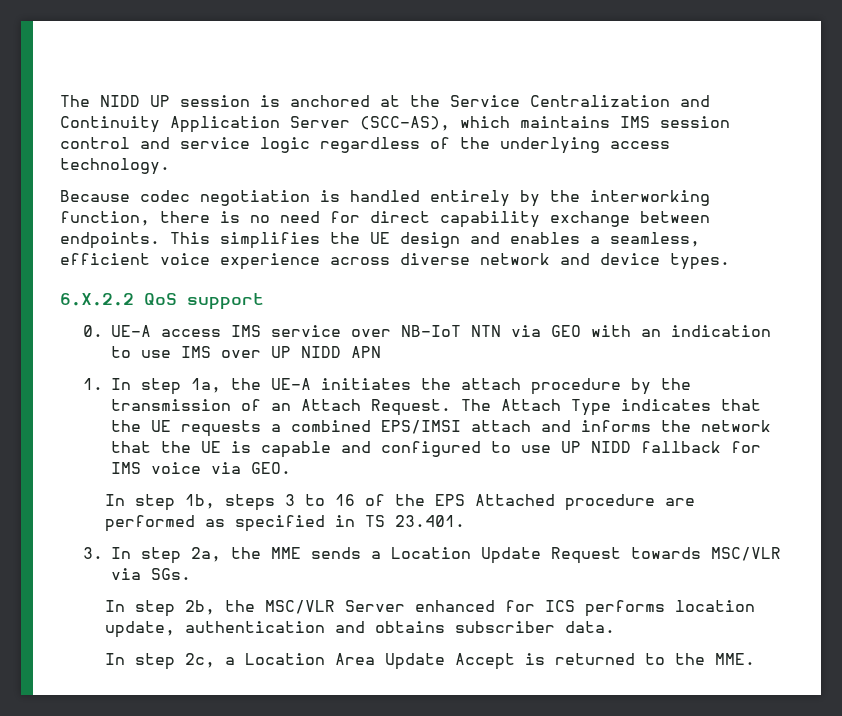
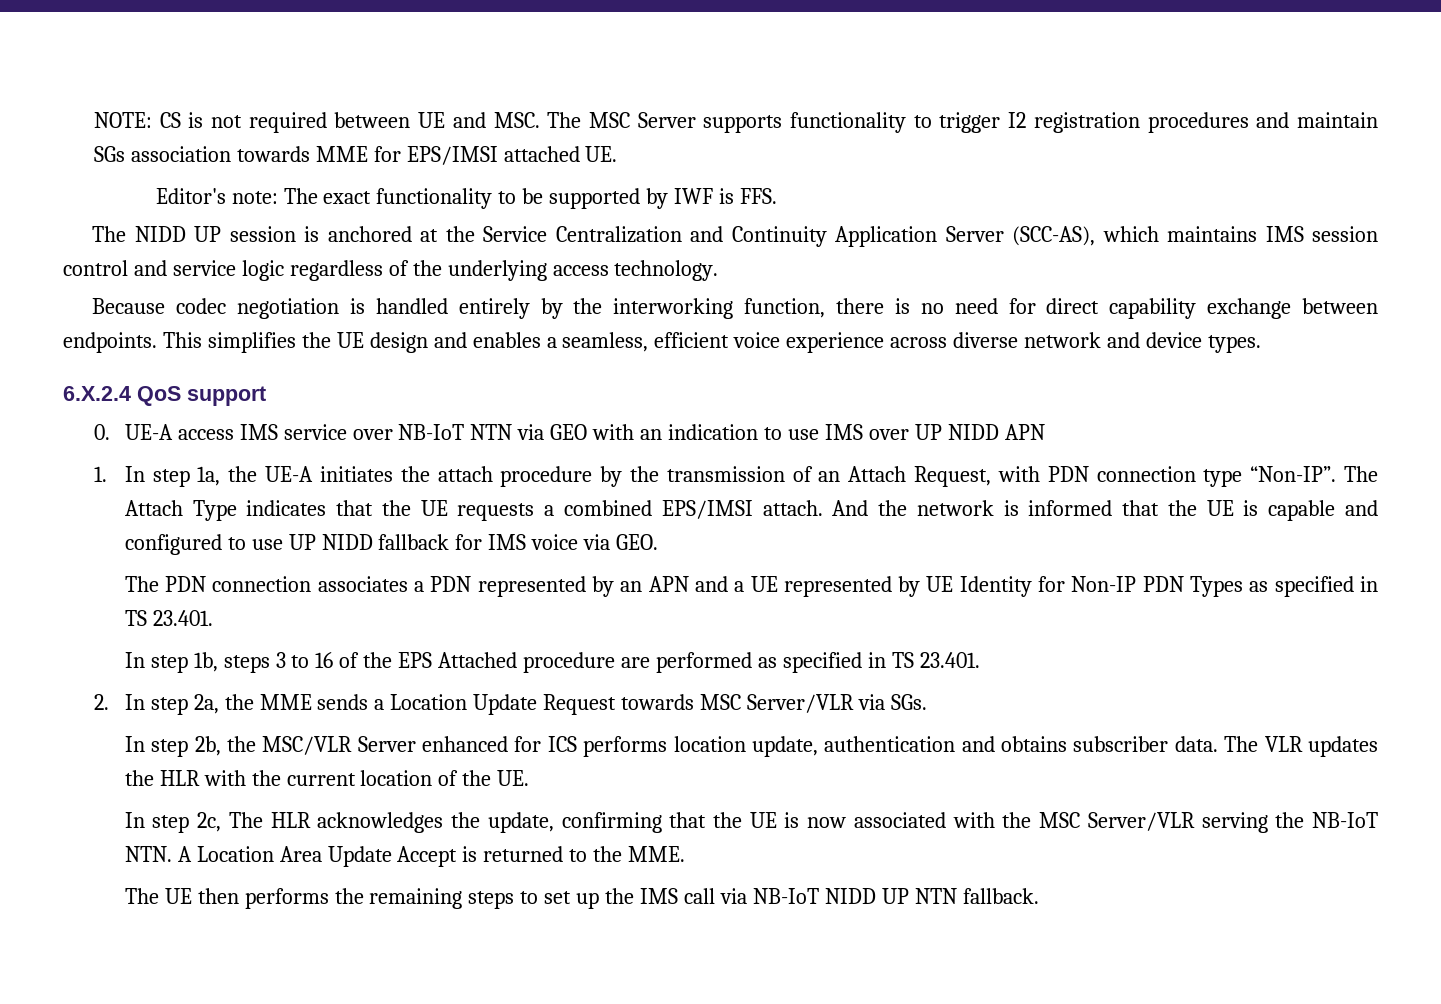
+ NOTE: CS is not required between UE and MSC. The MSC Server supports functionality to trigger I2 registration procedures and maintain SGs association towards MME for EPS/IMSI attached UE.
+ Editor's note: The exact functionality to be supported by IWF is FFS.
- 6.X.2.2 QoS support
+ 6.X.2.4 QoS support
- 1. In step 1a, the UE-A initiates the attach procedure by the transmission of an Attach Request.
+ 1. In step 1a, the UE-A initiates the attach procedure by the transmission of an Attach Request, with PDN connection type “Non-IP”.
- The Attach Type indicates that the UE requests a combined EPS/IMSI attach and informs the network that the UE is capable and configured to use UP NIDD fallback for IMS voice via GEO.
+ The Attach Type indicates that the UE requests a combined EPS/IMSI attach. And the network is informed that the UE is capable and configured to use UP NIDD fallback for IMS voice via GEO.
+ The PDN connection associates a PDN represented by an APN and a UE represented by UE Identity for Non-IP PDN Types as specified in TS 23.401.
- 3. In step 2a, the MME sends a Location Update Request towards MSC/VLR via SGs.
+ 2. In step 2a, the MME sends a Location Update Request towards MSC Server/VLR via SGs.
- In step 2b, the MSC/VLR Server enhanced for ICS performs location update, authentication and obtains subscriber data.
- In step 2c, a Location Area Update Accept is returned to the MME.
+ In step 2b, the MSC/VLR Server enhanced for ICS performs location update, authentication and obtains subscriber data. The VLR updates the HLR with the current location of the UE.
+ In step 2c, The HLR acknowledges the update, confirming that the UE is now associated with the MSC Server/VLR serving the NB-IoT NTN. A Location Area Update Accept is returned to the MME.
+ The UE then performs the remaining steps to set up the IMS call via NB-IoT NIDD UP NTN fallback.

